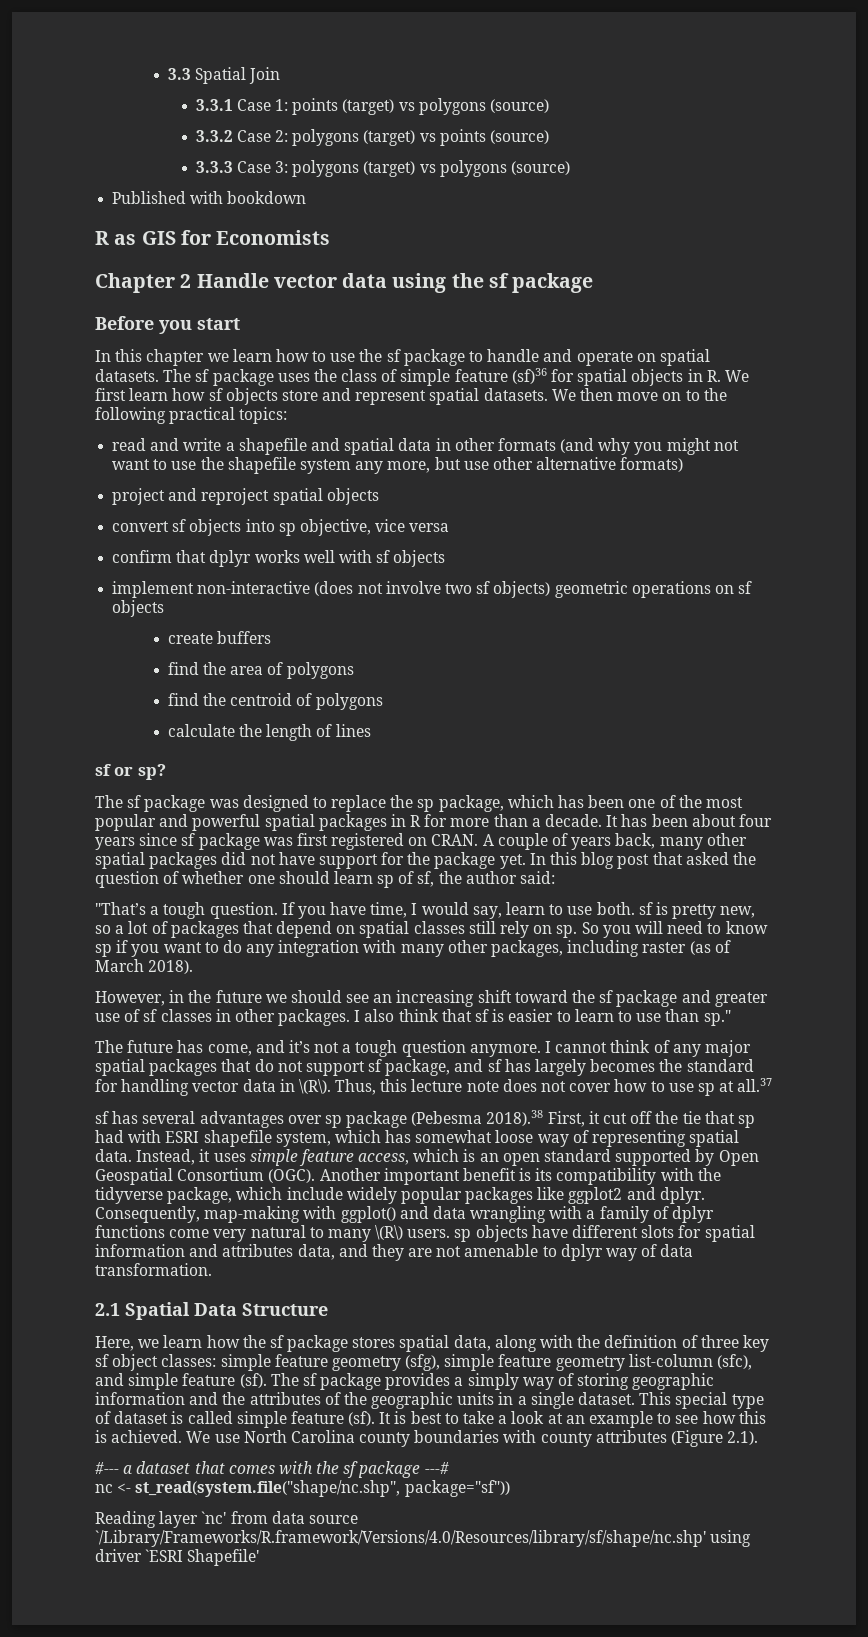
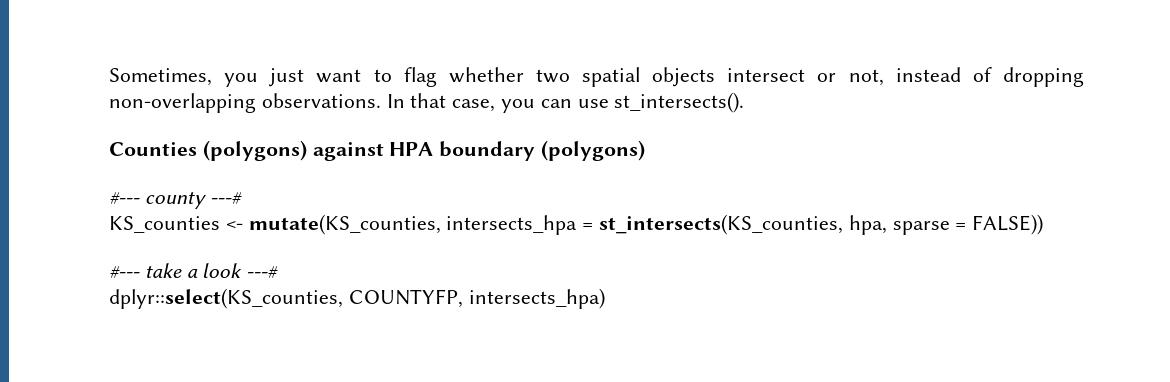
- 3.3 Spatial Join
- 3.3.1 Case 1: points (target) vs polygons (source)
- 3.3.2 Case 2: polygons (target) vs points (source)
- 3.3.3 Case 3: polygons (target) vs polygons (source)
- Published with bookdown
- R as GIS for Economists
- Chapter 2 Handle vector data using the sf package
- Before you start
- In this chapter we learn how to use the sf package to handle and operate on spatial datasets. The sf package uses the class of simple feature (sf)36 for spatial objects in R. We first learn how sf objects store and represent spatial datasets. We then move on to the following practical topics:
- read and write a shapefile and spatial data in other formats (and why you might not want to use the shapefile system any more, but use other alternative formats)
- project and reproject spatial objects
- convert sf objects into sp objective, vice versa
- confirm that dplyr works well with sf objects
- implement non-interactive (does not involve two sf objects) geometric operations on sf objects
- create buffers
- find the area of polygons
- find the centroid of polygons
- calculate the length of lines
- sf or sp?
- The sf package was designed to replace the sp package, which has been one of the most popular and powerful spatial packages in R for more than a decade. It has been about four years since sf package was first registered on CRAN. A couple of years back, many other spatial packages did not have support for the package yet. In this blog post that asked the question of whether one should learn sp of sf, the author said:
- "That’s a tough question. If you have time, I would say, learn to use both. sf is pretty new, so a lot of packages that depend on spatial classes still rely on sp. So you will need to know sp if you want to do any integration with many other packages, including raster (as of March 2018).
- However, in the future we should see an increasing shift toward the sf package and greater use of sf classes in other packages. I also think that sf is easier to learn to use than sp."
- The future has come, and it’s not a tough question anymore. I cannot think of any major spatial packages that do not support sf package, and sf has largely becomes the standard for handling vector data in \(R\). Thus, this lecture note does not cover how to use sp at all.37
- sf has several advantages over sp package (Pebesma 2018).38 First, it cut off the tie that sp had with ESRI shapefile system, which has somewhat loose way of representing spatial data. Instead, it uses simple feature access, which is an open standard supported by Open Geospatial Consortium (OGC). Another important benefit is its compatibility with the tidyverse package, which include widely popular packages like ggplot2 and dplyr. Consequently, map-making with ggplot() and data wrangling with a family of dplyr functions come very natural to many \(R\) users. sp objects have different slots for spatial information and attributes data, and they are not amenable to dplyr way of data transformation.
- 2.1 Spatial Data Structure
- Here, we learn how the sf package stores spatial data, along with the definition of three key sf object classes: simple feature geometry (sfg), simple feature geometry list-column (sfc), and simple feature (sf). The sf package provides a simply way of storing geographic information and the attributes of the geographic units in a single dataset. This special type of dataset is called simple feature (sf). It is best to take a look at an example to see how this is achieved. We use North Carolina county boundaries with county attributes (Figure 2.1).
- #--- a dataset that comes with the sf package ---#
- nc <- st_read(system.file("shape/nc.shp", package="sf"))
- Reading layer `nc' from data source `/Library/Frameworks/R.framework/Versions/4.0/Resources/library/sf/shape/nc.shp' using driver `ESRI Shapefile'
+ Sometimes, you just want to flag whether two spatial objects intersect or not, instead of dropping non-overlapping observations. In that case, you can use st_intersects().
+ Counties (polygons) against HPA boundary (polygons)
+ #--- county ---#
+ KS_counties <- mutate(KS_counties, intersects_hpa = st_intersects(KS_counties, hpa, sparse = FALSE))
+ #--- take a look ---#
+ dplyr::select(KS_counties, COUNTYFP, intersects_hpa)

